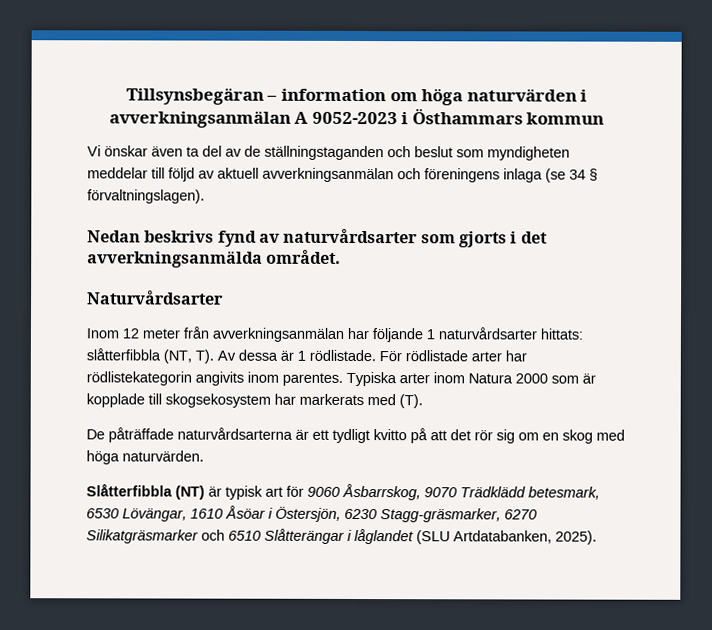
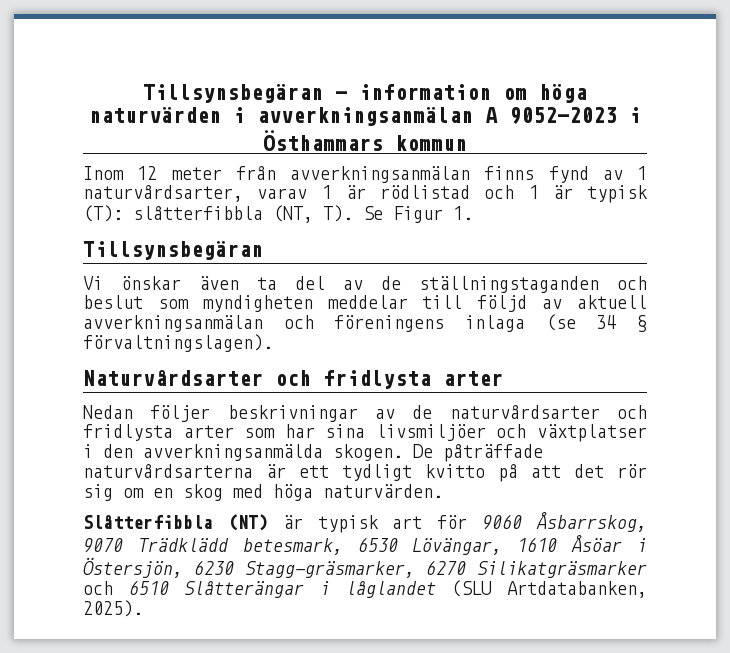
+ Inom 12 meter från avverkningsanmälan finns fynd av 1 naturvårdsarter, varav 1 är rödlistad och 1 är typisk (T): slåtterfibbla (NT, T). Se Figur 1.
+ Tillsynsbegäran
- Nedan beskrivs fynd av naturvårdsarter som gjorts i det avverkningsanmälda området.
- Naturvårdsarter
- Inom 12 meter från avverkningsanmälan har följande 1 naturvårdsarter hittats: slåtterfibbla (NT, T). Av dessa är 1 rödlistade. För rödlistade arter har rödlistekategorin angivits inom parentes. Typiska arter inom Natura 2000 som är kopplade till skogsekosystem har markerats med (T).
- De påträffade naturvårdsarterna är ett tydligt kvitto på att det rör sig om en skog med höga naturvärden.
+ Naturvårdsarter och fridlysta arter
+ Nedan följer beskrivningar av de naturvårdsarter och fridlysta arter som har sina livsmiljöer och växtplatser i den avverkningsanmälda skogen. De påträffade naturvårdsarterna är ett tydligt kvitto på att det rör sig om en skog med höga naturvärden.

